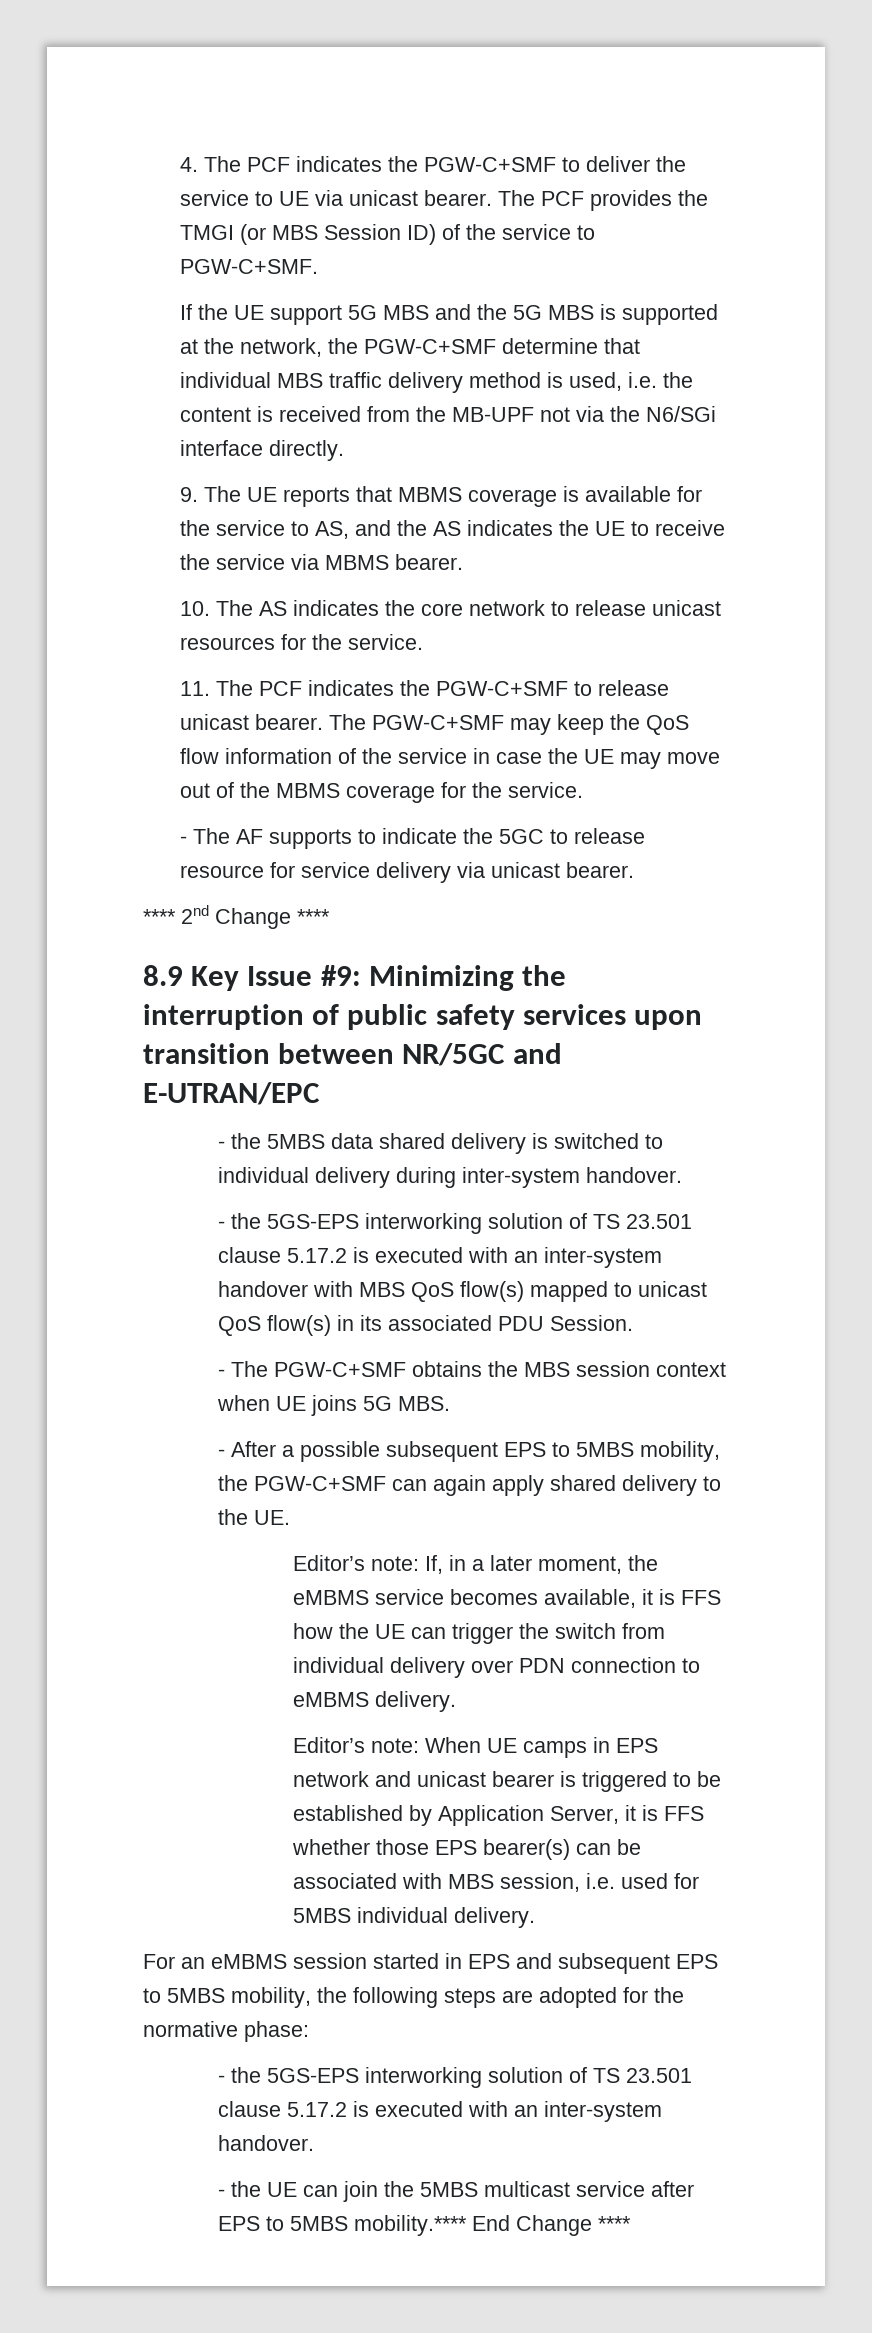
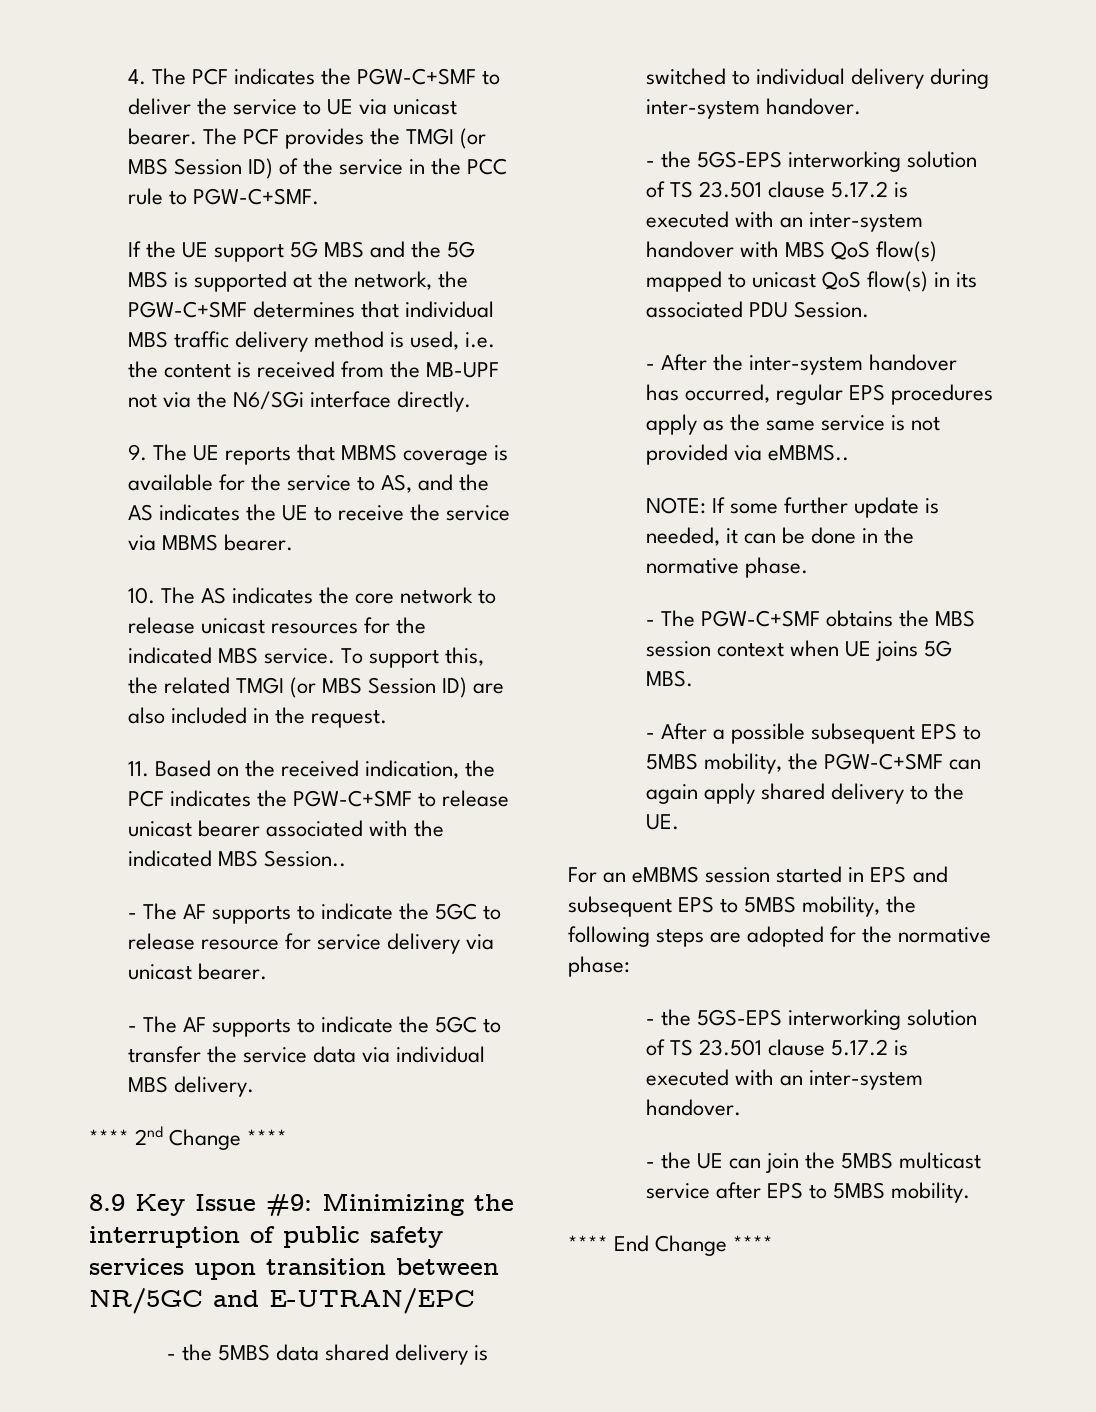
- The PCF provides the TMGI (or MBS Session ID) of the service to PGW-C+SMF.
+ The PCF provides the TMGI (or MBS Session ID) of the service in the PCC rule to PGW-C+SMF.
- If the UE support 5G MBS and the 5G MBS is supported at the network, the PGW-C+SMF determine that individual MBS traffic delivery method is used, i.e. the content is received from the MB-UPF not via the N6/SGi interface directly.
+ If the UE support 5G MBS and the 5G MBS is supported at the network, the PGW-C+SMF determines that individual MBS traffic delivery method is used, i.e. the content is received from the MB-UPF not via the N6/SGi interface directly.
- 10. The AS indicates the core network to release unicast resources for the service.
- 11. The PCF indicates the PGW-C+SMF to release unicast bearer. The PGW-C+SMF may keep the QoS flow information of the service in case the UE may move out of the MBMS coverage for the service.
+ 10. The AS indicates the core network to release unicast resources for the indicated MBS service. To support this, the related TMGI (or MBS Session ID) are also included in the request.
+ 11. Based on the received indication, the PCF indicates the PGW-C+SMF to release unicast bearer associated with the indicated MBS Session..
+ - The AF supports to indicate the 5GC to transfer the service data via individual MBS delivery.
+ - After the inter-system handover has occurred, regular EPS procedures apply as the same service is not provided via eMBMS..
+ NOTE: If some further update is needed, it can be done in the normative phase.
- Editor’s note: If, in a later moment, the eMBMS service becomes available, it is FFS how the UE can trigger the switch from individual delivery over PDN connection to eMBMS delivery.
- Editor’s note: When UE camps in EPS network and unicast bearer is triggered to be established by Application Server, it is FFS whether those EPS bearer(s) can be associated with MBS session, i.e. used for 5MBS individual delivery.
- - the UE can join the 5MBS multicast service after EPS to 5MBS mobility.**** End Change ****
+ - the UE can join the 5MBS multicast service after EPS to 5MBS mobility.
+ **** End Change ****

